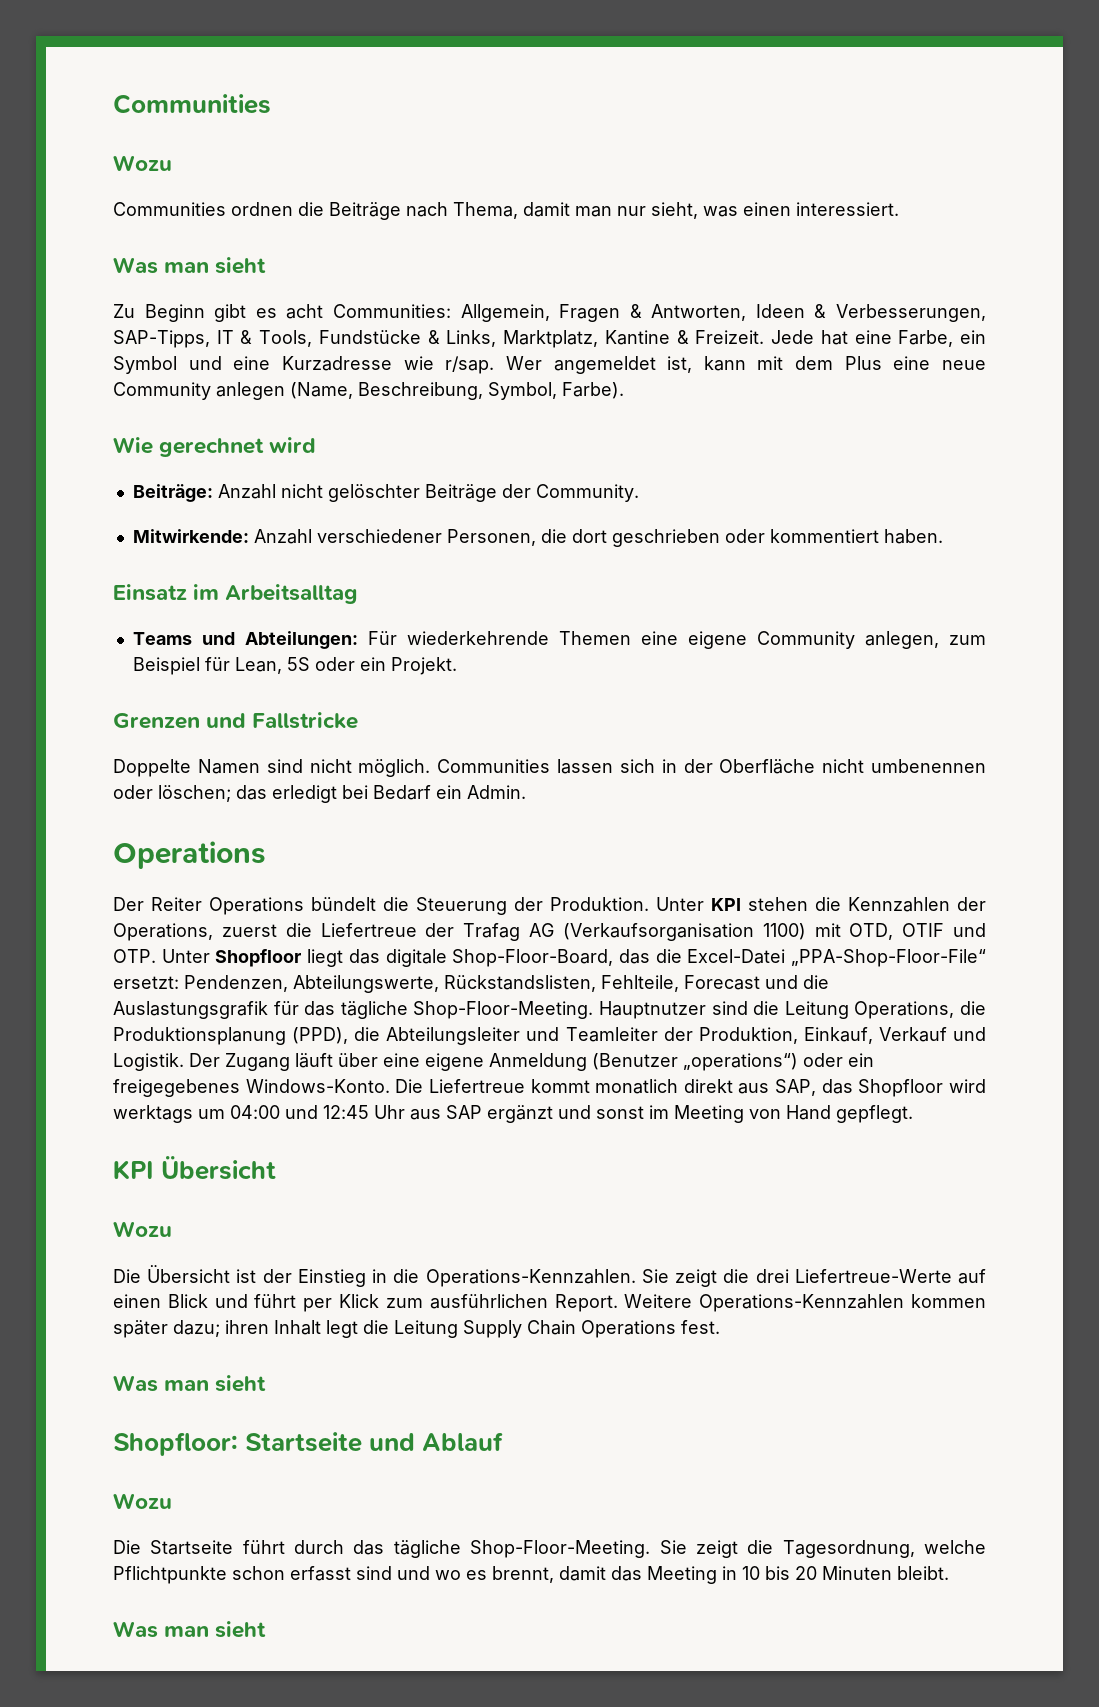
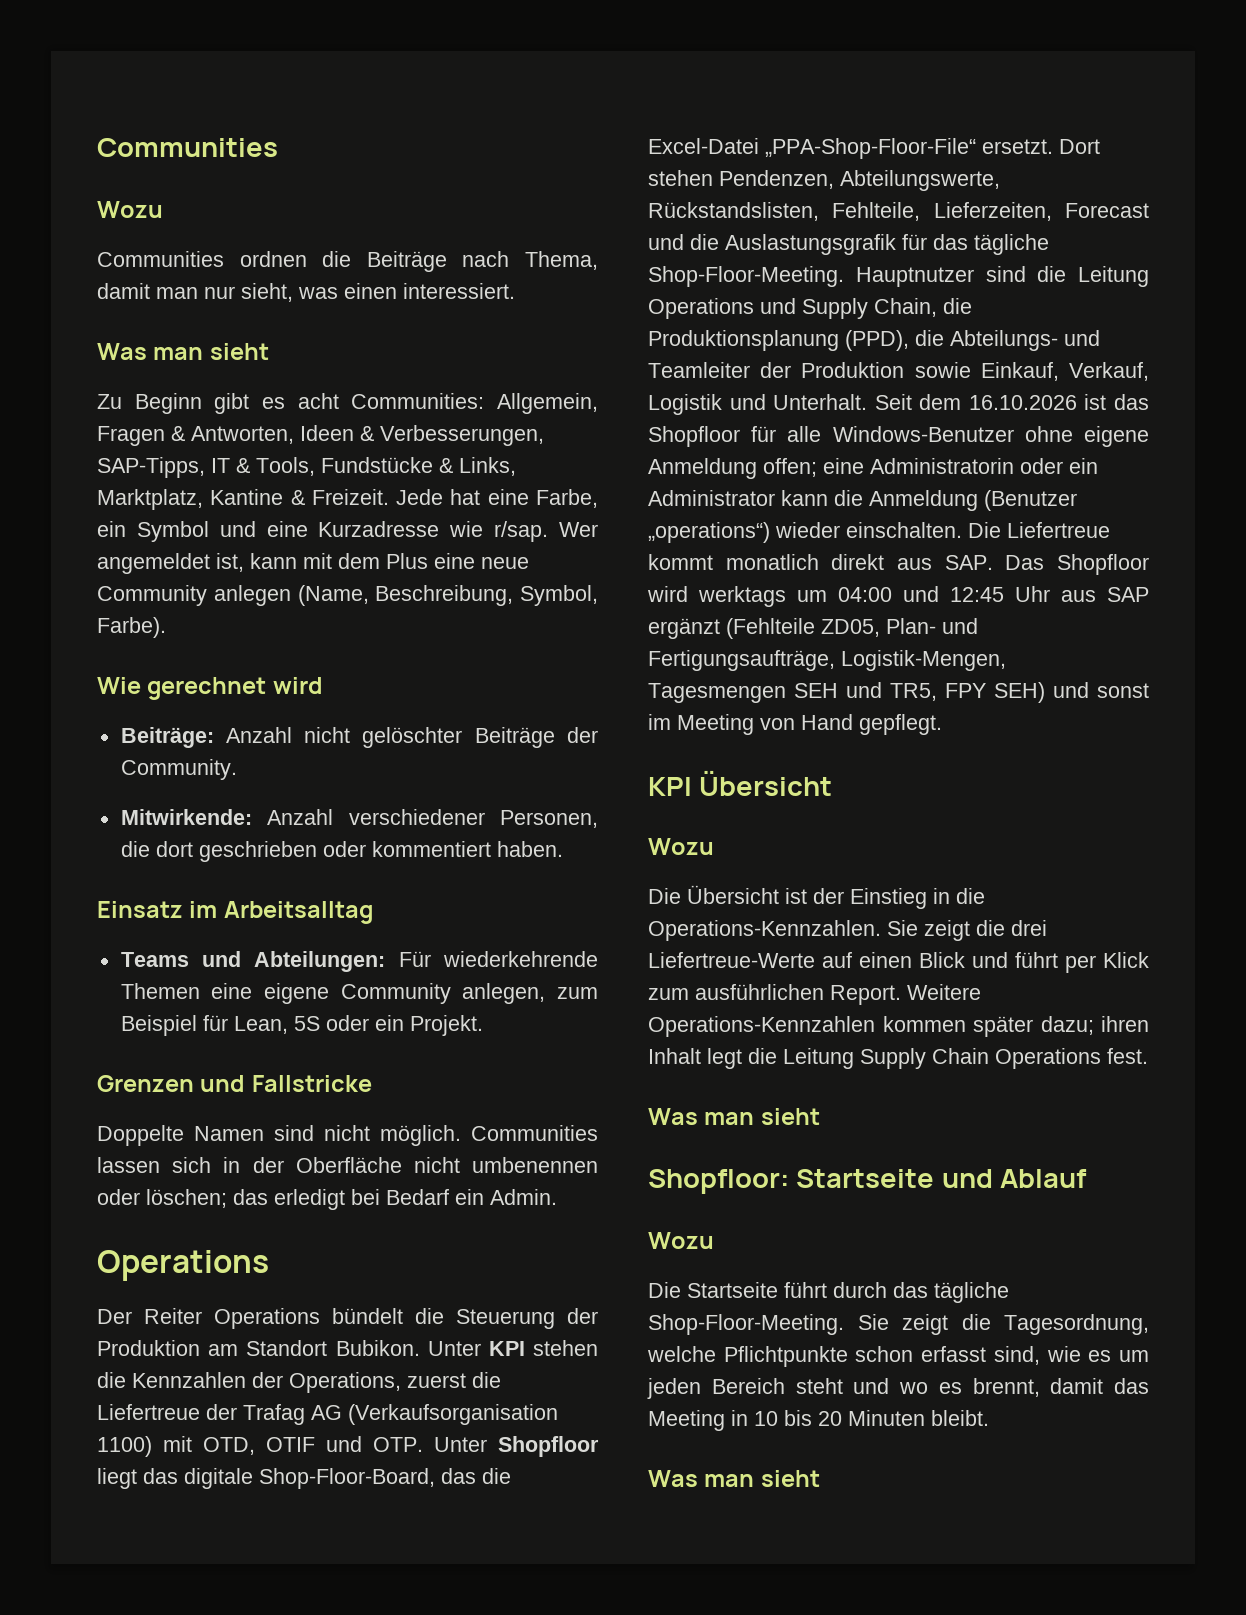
- Der Reiter Operations bündelt die Steuerung der Produktion.
+ Der Reiter Operations bündelt die Steuerung der Produktion am Standort Bubikon.
- Unter KPI stehen die Kennzahlen der Operations, zuerst die Liefertreue der Trafag AG (Verkaufsorganisation 1100) mit OTD, OTIF und OTP. Unter Shopfloor liegt das digitale Shop-Floor-Board, das die Excel-Datei „PPA-Shop-Floor-File“ ersetzt: Pendenzen, Abteilungswerte, Rückstandslisten, Fehlteile, Forecast und die Auslastungsgrafik für das tägliche Shop-Floor-Meeting.
+ Unter KPI stehen die Kennzahlen der Operations, zuerst die Liefertreue der Trafag AG (Verkaufsorganisation 1100) mit OTD, OTIF und OTP. Unter Shopfloor liegt das digitale Shop-Floor-Board, das die Excel-Datei „PPA-Shop-Floor-File“ ersetzt. Dort stehen Pendenzen, Abteilungswerte, Rückstandslisten, Fehlteile, Lieferzeiten, Forecast und die Auslastungsgrafik für das tägliche Shop-Floor-Meeting.
- Hauptnutzer sind die Leitung Operations, die Produktionsplanung (PPD), die Abteilungsleiter und Teamleiter der Produktion, Einkauf, Verkauf und Logistik. Der Zugang läuft über eine eigene Anmeldung (Benutzer „operations“) oder ein freigegebenes Windows-Konto.
+ Hauptnutzer sind die Leitung Operations und Supply Chain, die Produktionsplanung (PPD), die Abteilungs- und Teamleiter der Produktion sowie Einkauf, Verkauf, Logistik und Unterhalt. Seit dem 16.10.2026 ist das Shopfloor für alle Windows-Benutzer ohne eigene Anmeldung offen; eine Administratorin oder ein Administrator kann die Anmeldung (Benutzer „operations“) wieder einschalten.
- Die Liefertreue kommt monatlich direkt aus SAP, das Shopfloor wird werktags um 04:00 und 12:45 Uhr aus SAP ergänzt und sonst im Meeting von Hand gepflegt.
+ Die Liefertreue kommt monatlich direkt aus SAP. Das Shopfloor wird werktags um 04:00 und 12:45 Uhr aus SAP ergänzt (Fehlteile ZD05, Plan- und Fertigungsaufträge, Logistik-Mengen, Tagesmengen SEH und TR5, FPY SEH) und sonst im Meeting von Hand gepflegt.
- Sie zeigt die Tagesordnung, welche Pflichtpunkte schon erfasst sind und wo es brennt, damit das Meeting in 10 bis 20 Minuten bleibt.
+ Sie zeigt die Tagesordnung, welche Pflichtpunkte schon erfasst sind, wie es um jeden Bereich steht und wo es brennt, damit das Meeting in 10 bis 20 Minuten bleibt.

